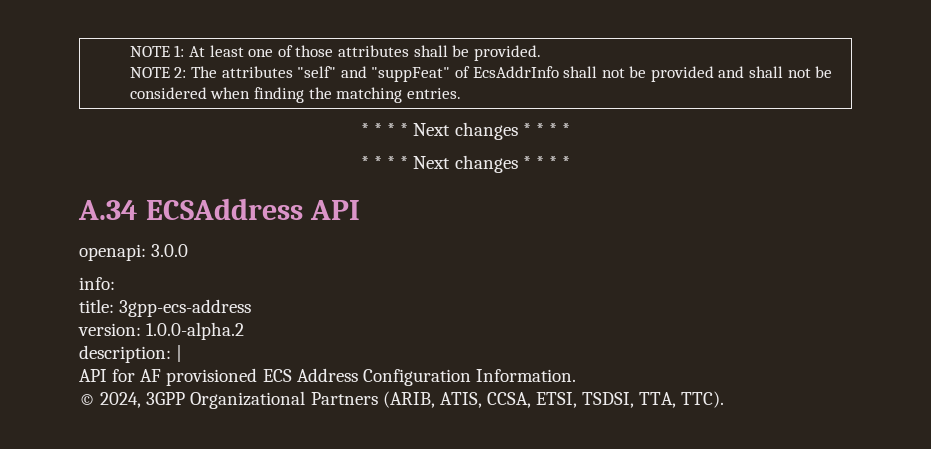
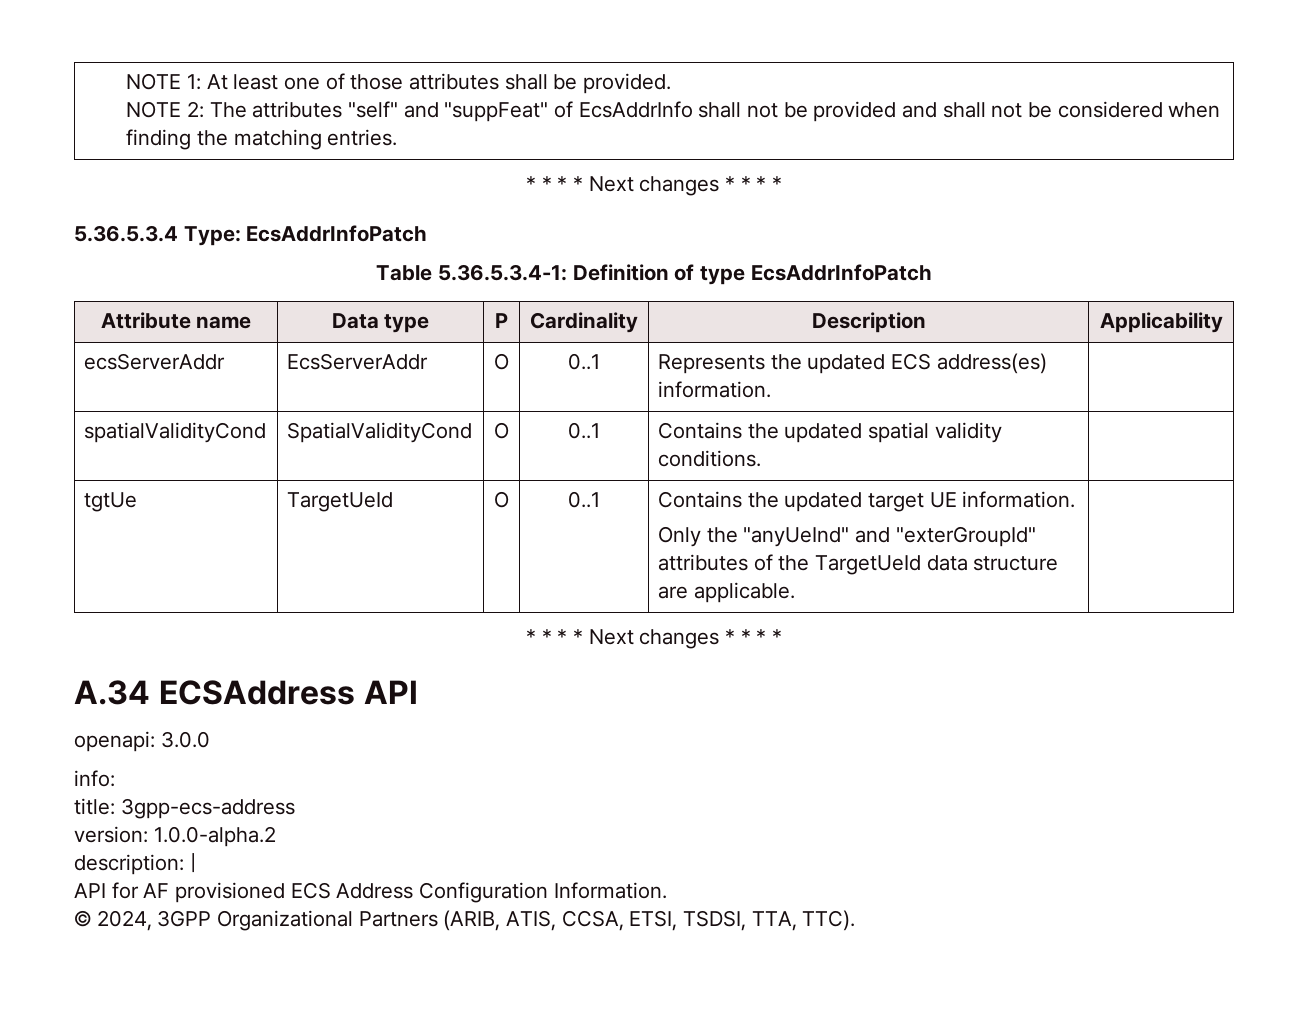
+ 5.36.5.3.4 Type: EcsAddrInfoPatch
+ Table 5.36.5.3.4-1: Definition of type EcsAddrInfoPatch
+ Attribute name | Data type | P | Cardinality | Description | Applicability
+ ecsServerAddr | EcsServerAddr | O | 0..1 | Represents the updated ECS address(es) information. |
+ spatialValidityCond | SpatialValidityCond | O | 0..1 | Contains the updated spatial validity conditions. |
+ tgtUe | TargetUeId | O | 0..1 | Contains the updated target UE information.
+ Only the "anyUeInd" and "exterGroupId" attributes of the TargetUeId data structure are applicable. |

